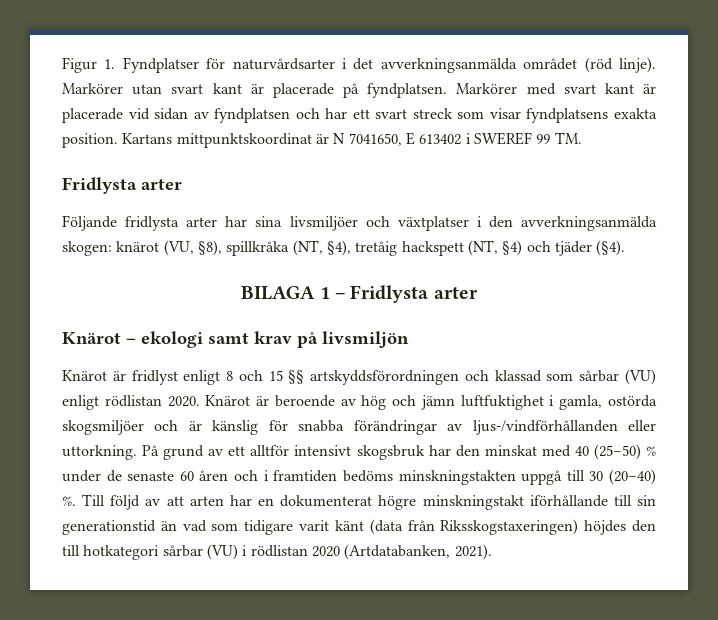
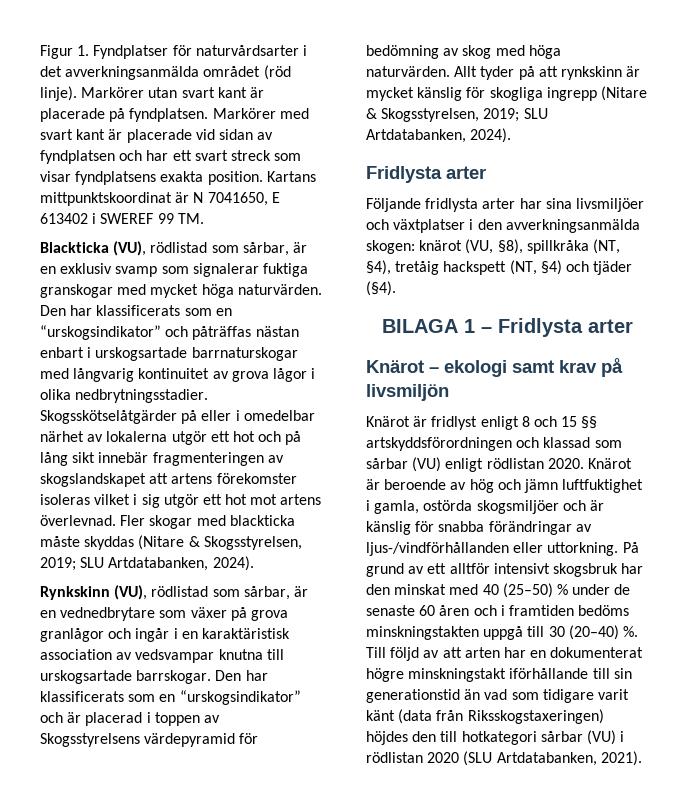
+ Blackticka (VU), rödlistad som sårbar, är en exklusiv svamp som signalerar fuktiga granskogar med mycket höga naturvärden. Den har klassificerats som en “urskogsindikator” och påträffas nästan enbart i urskogsartade barrnaturskogar med långvarig kontinuitet av grova lågor i olika nedbrytningsstadier. Skogsskötselåtgärder på eller i omedelbar närhet av lokalerna utgör ett hot och på lång sikt innebär fragmenteringen av skogslandskapet att artens förekomster isoleras vilket i sig utgör ett hot mot artens överlevnad. Fler skogar med blackticka måste skyddas (Nitare & Skogsstyrelsen, 2019; SLU Artdatabanken, 2024).
+ Rynkskinn (VU), rödlistad som sårbar, är en vednedbrytare som växer på grova granlågor och ingår i en karaktäristisk association av vedsvampar knutna till urskogsartade barrskogar. Den har klassificerats som en “urskogsindikator” och är placerad i toppen av Skogsstyrelsens värdepyramid för bedömning av skog med höga naturvärden. Allt tyder på att rynkskinn är mycket känslig för skogliga ingrepp (Nitare & Skogsstyrelsen, 2019; SLU Artdatabanken, 2024).
- Till följd av att arten har en dokumenterat högre minskningstakt iförhållande till sin generationstid än vad som tidigare varit känt (data från Riksskogstaxeringen) höjdes den till hotkategori sårbar (VU) i rödlistan 2020 (Artdatabanken, 2021).
+ Till följd av att arten har en dokumenterat högre minskningstakt iförhållande till sin generationstid än vad som tidigare varit känt (data från Riksskogstaxeringen) höjdes den till hotkategori sårbar (VU) i rödlistan 2020 (SLU Artdatabanken, 2021).

